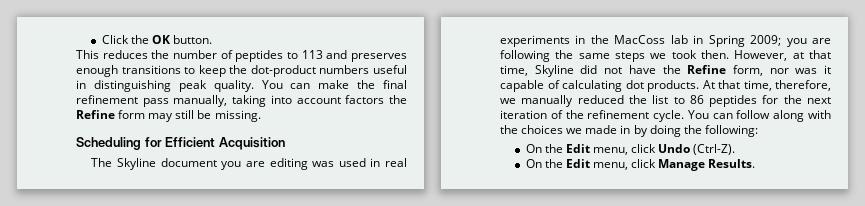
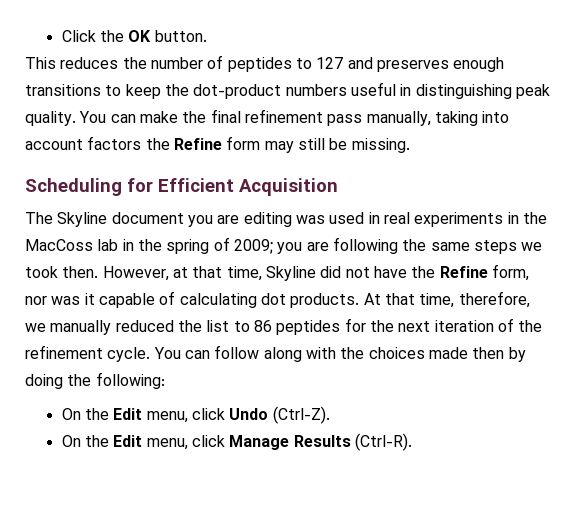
- This reduces the number of peptides to 113 and preserves enough transitions to keep the dot-product numbers useful in distinguishing peak quality.
+ This reduces the number of peptides to 127 and preserves enough transitions to keep the dot-product numbers useful in distinguishing peak quality.
- The Skyline document you are editing was used in real experiments in the MacCoss lab in Spring 2009; you are following the same steps we took then.
+ The Skyline document you are editing was used in real experiments in the MacCoss lab in the spring of 2009; you are following the same steps we took then.
- You can follow along with the choices we made in by doing the following:
+ You can follow along with the choices made then by doing the following:
- On the Edit menu, click Manage Results.
+ On the Edit menu, click Manage Results (Ctrl-R).

